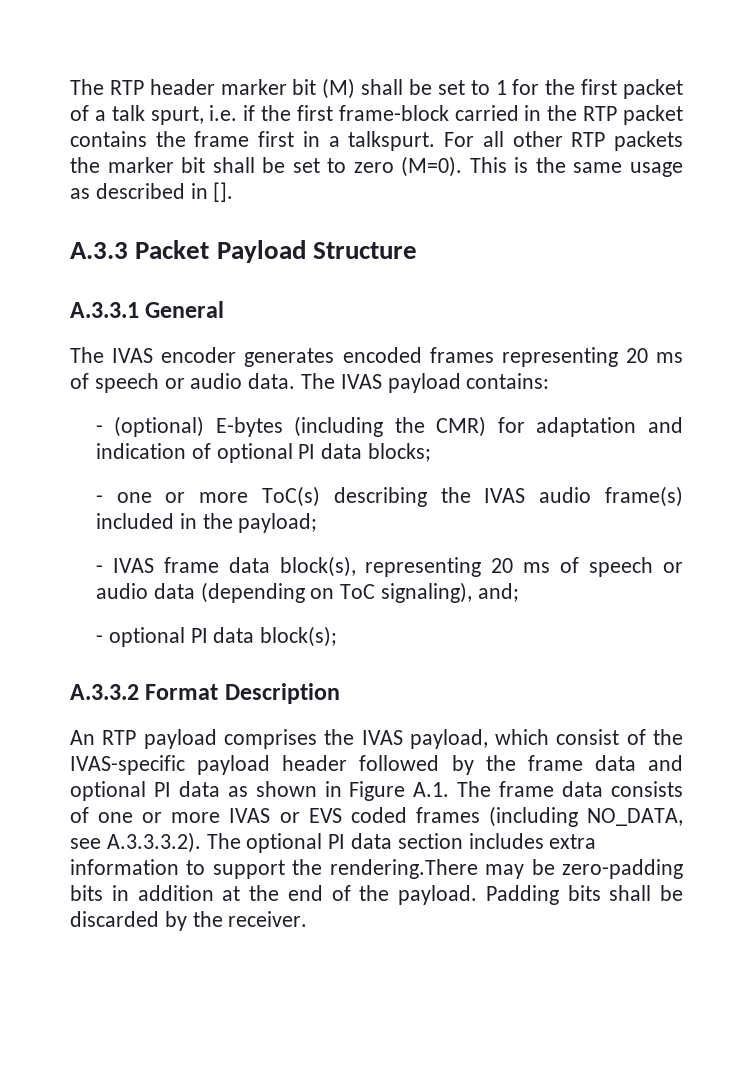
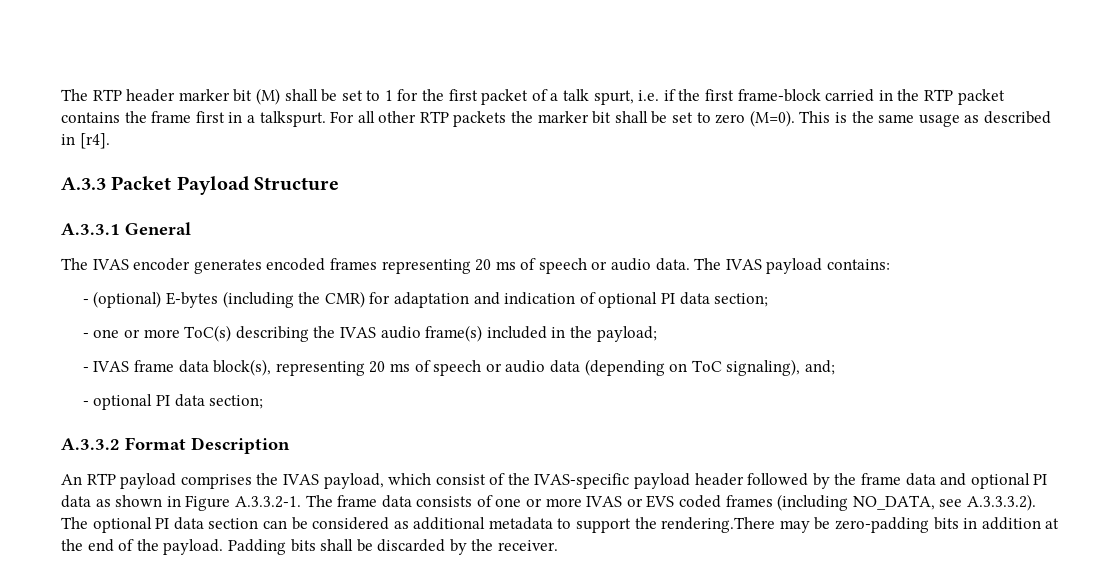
- This is the same usage as described in [].
+ This is the same usage as described in [r4].
- - (optional) E-bytes (including the CMR) for adaptation and indication of optional PI data blocks;
+ - (optional) E-bytes (including the CMR) for adaptation and indication of optional PI data section;
- - optional PI data block(s);
+ - optional PI data section;
- An RTP payload comprises the IVAS payload, which consist of the IVAS-specific payload header followed by the frame data and optional PI data as shown in Figure A.1. The frame data consists of one or more IVAS or EVS coded frames (including NO_DATA, see A.3.3.3.2). The optional PI data section includes extra information to support the rendering.There may be zero-padding bits in addition at the end of the payload.
+ An RTP payload comprises the IVAS payload, which consist of the IVAS-specific payload header followed by the frame data and optional PI data as shown in Figure A.3.3.2-1. The frame data consists of one or more IVAS or EVS coded frames (including NO_DATA, see A.3.3.3.2). The optional PI data section can be considered as additional metadata to support the rendering.There may be zero-padding bits in addition at the end of the payload.

